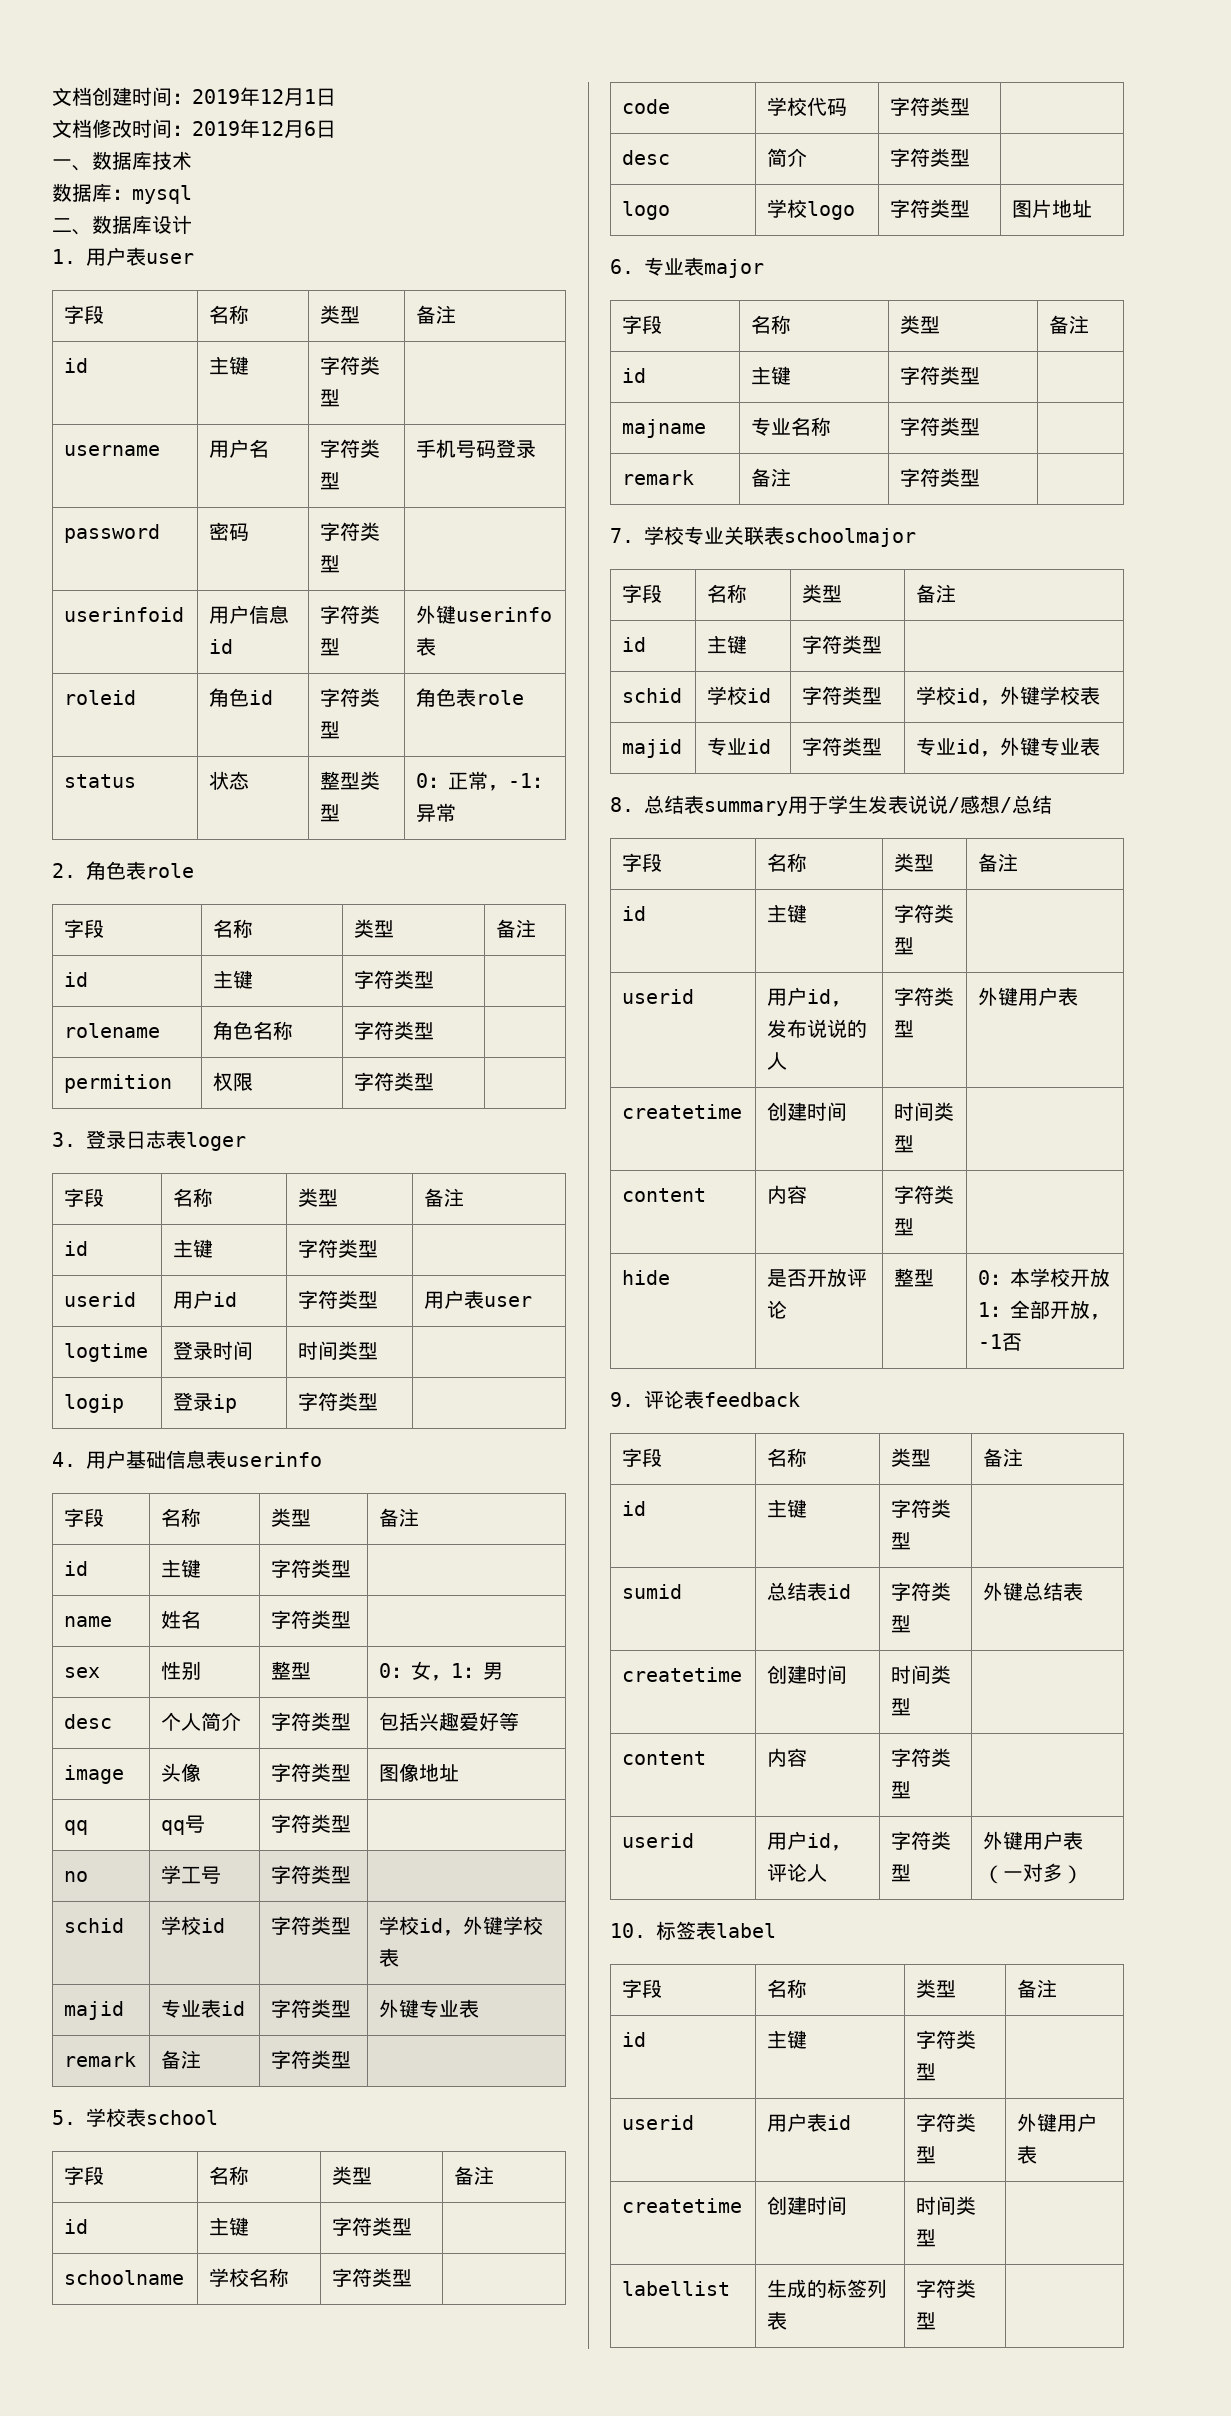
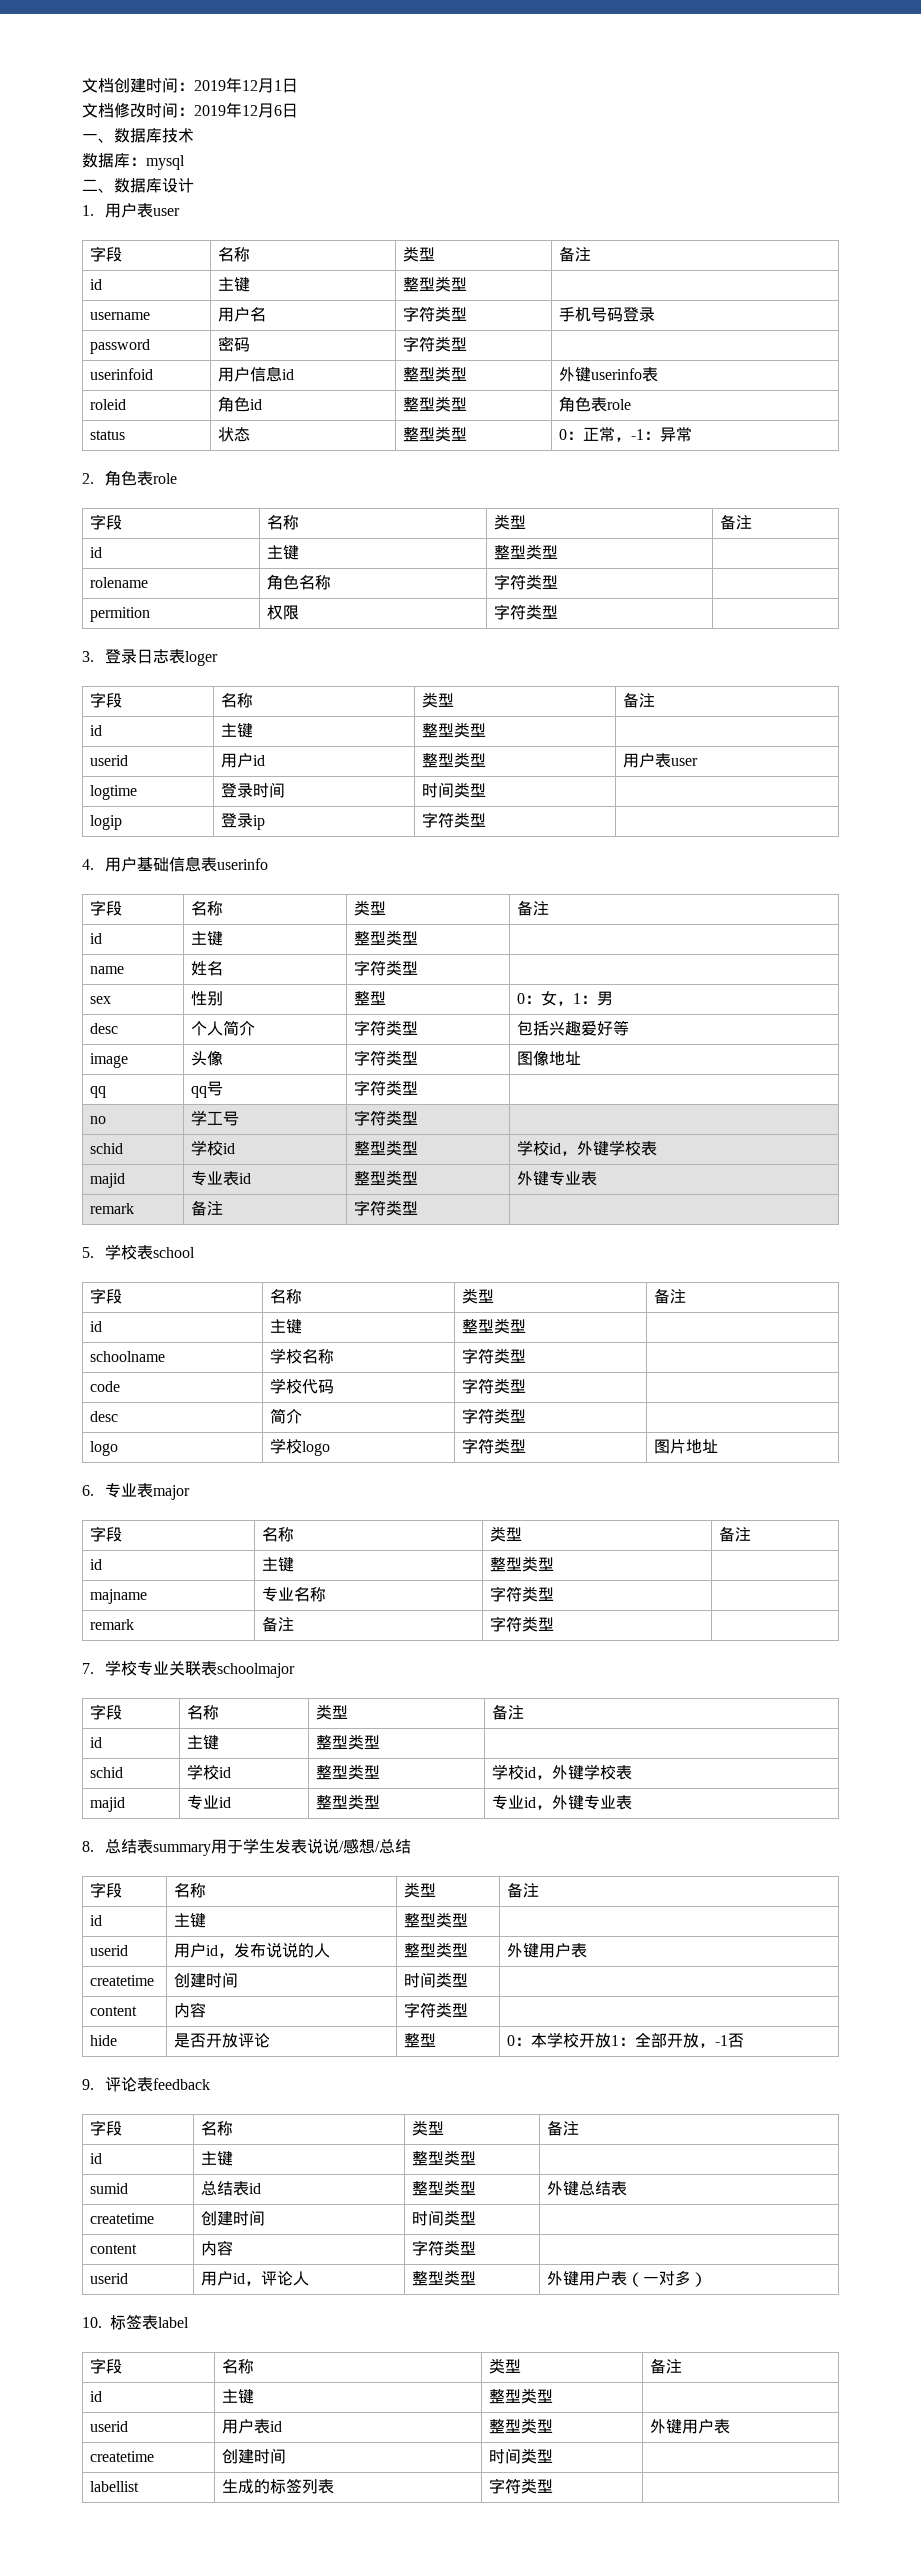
  1.用户表user
  字段 | 名称 | 类型 | 备注
- id | 主键 | 字符类型 |
+ id | 主键 | 整型类型 |
- userinfoid | 用户信息id | 字符类型 | 外键userinfo表
+ userinfoid | 用户信息id | 整型类型 | 外键userinfo表
- roleid | 角色id | 字符类型 | 角色表role
+ roleid | 角色id | 整型类型 | 角色表role
  2.角色表role
  字段 | 名称 | 类型 | 备注
- id | 主键 | 字符类型 |
+ id | 主键 | 整型类型 |
  3.登录日志表loger
  字段 | 名称 | 类型 | 备注
- id | 主键 | 字符类型 |
+ id | 主键 | 整型类型 |
- userid | 用户id | 字符类型 | 用户表user
+ userid | 用户id | 整型类型 | 用户表user
  4.用户基础信息表userinfo
  字段 | 名称 | 类型 | 备注
- id | 主键 | 字符类型 |
+ id | 主键 | 整型类型 |
  no | 学工号 | 字符类型 |
- schid | 学校id | 字符类型 | 学校id，外键学校表
+ schid | 学校id | 整型类型 | 学校id，外键学校表
- majid | 专业表id | 字符类型 | 外键专业表
+ majid | 专业表id | 整型类型 | 外键专业表
  5.学校表school
  字段 | 名称 | 类型 | 备注
- id | 主键 | 字符类型 |
+ id | 主键 | 整型类型 |
  6.专业表major
  字段 | 名称 | 类型 | 备注
- id | 主键 | 字符类型 |
+ id | 主键 | 整型类型 |
  7.学校专业关联表schoolmajor
  字段 | 名称 | 类型 | 备注
- id | 主键 | 字符类型 |
- schid | 学校id | 字符类型 | 学校id，外键学校表
+ id | 主键 | 整型类型 |
+ schid | 学校id | 整型类型 | 学校id，外键学校表
- majid | 专业id | 字符类型 | 专业id，外键专业表
+ majid | 专业id | 整型类型 | 专业id，外键专业表
  8.总结表summary用于学生发表说说/感想/总结
  字段 | 名称 | 类型 | 备注
- id | 主键 | 字符类型 |
+ id | 主键 | 整型类型 |
- userid | 用户id，发布说说的人 | 字符类型 | 外键用户表
+ userid | 用户id，发布说说的人 | 整型类型 | 外键用户表
  9.评论表feedback
  字段 | 名称 | 类型 | 备注
- id | 主键 | 字符类型 |
+ id | 主键 | 整型类型 |
- sumid | 总结表id | 字符类型 | 外键总结表
+ sumid | 总结表id | 整型类型 | 外键总结表
- userid | 用户id，评论人 | 字符类型 | 外键用户表（一对多）
+ userid | 用户id，评论人 | 整型类型 | 外键用户表（一对多）
  10.标签表label
  字段 | 名称 | 类型 | 备注
- id | 主键 | 字符类型 |
+ id | 主键 | 整型类型 |
- userid | 用户表id | 字符类型 | 外键用户表
+ userid | 用户表id | 整型类型 | 外键用户表

